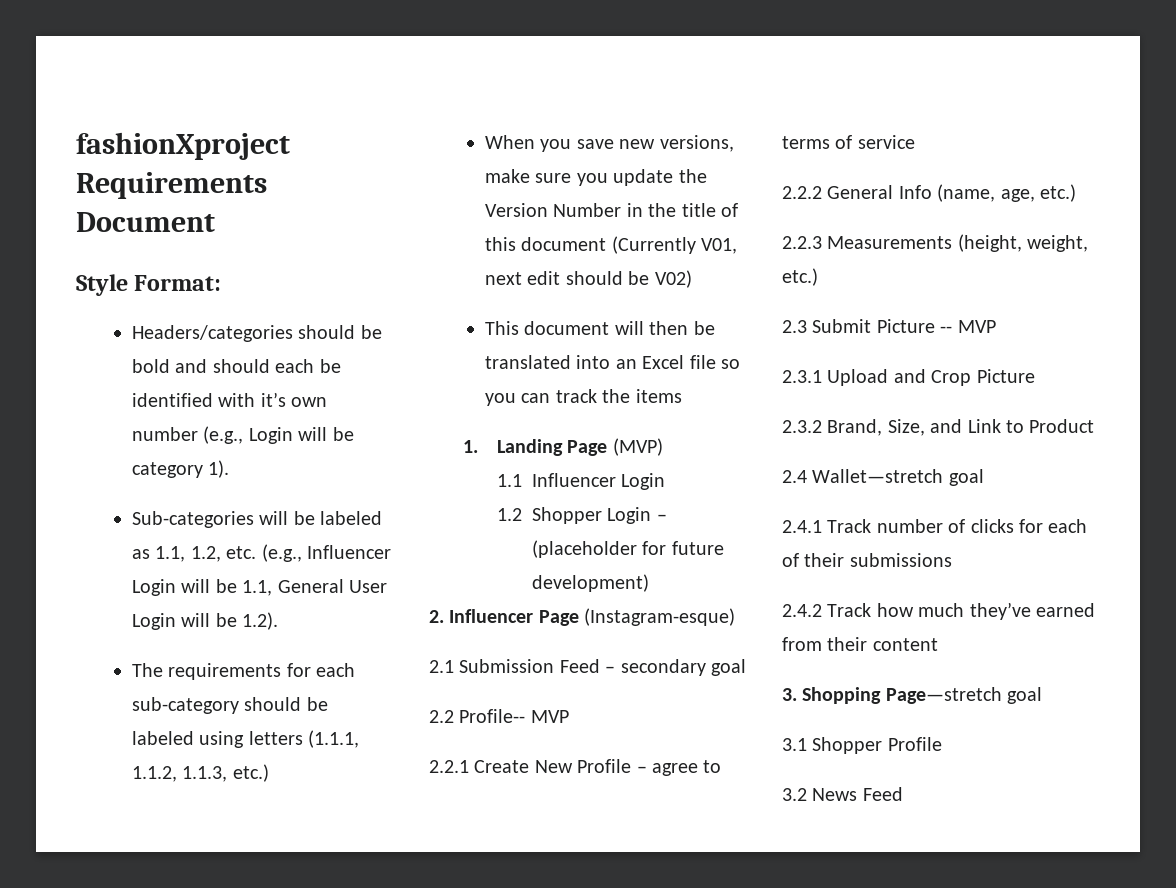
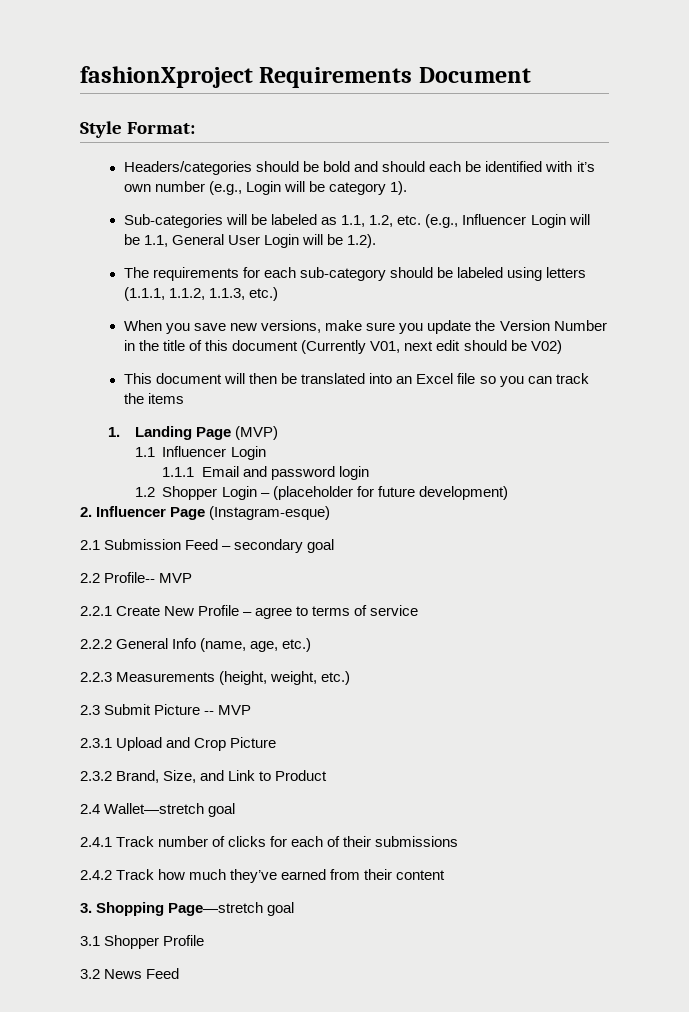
+ 1.1.1 Email and password login

